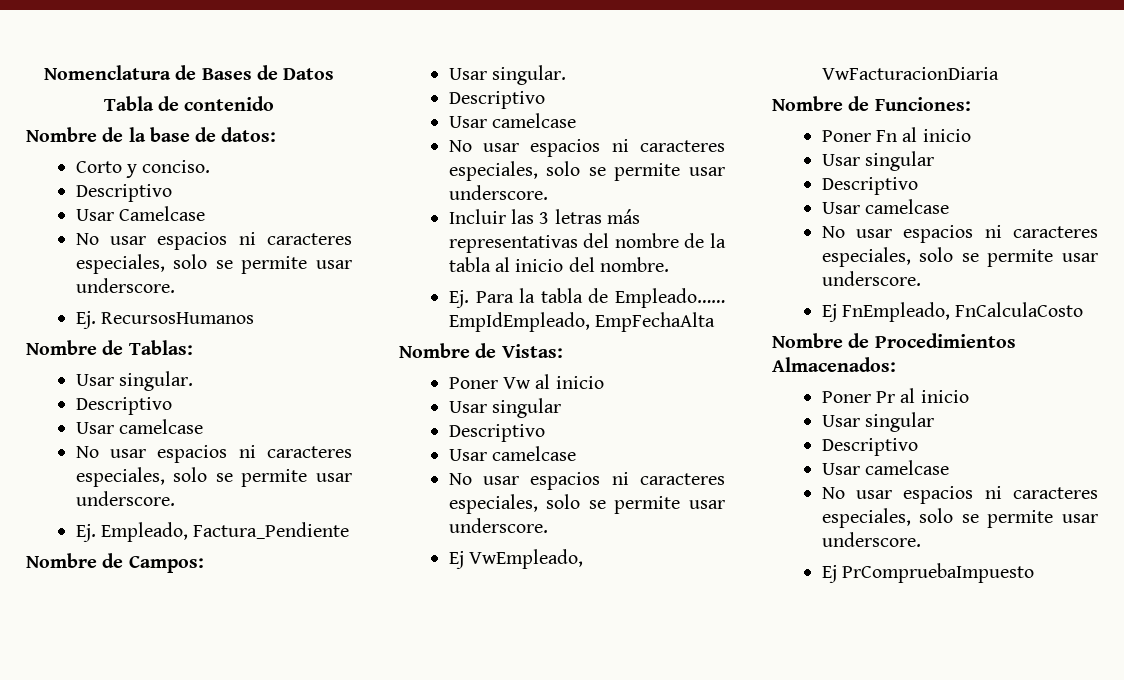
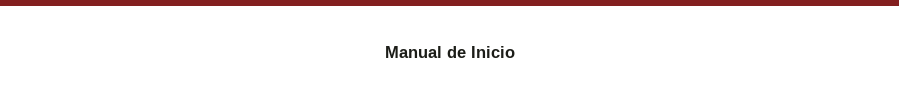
- Nomenclatura de Bases de Datos
- Tabla de contenido
- Nombre de la base de datos:
- Corto y conciso.
- Descriptivo
- Usar Camelcase
- No usar espacios ni caracteres especiales, solo se permite usar underscore.
- Ej. RecursosHumanos
- Nombre de Tablas:
- Usar singular.
- Descriptivo
- Usar camelcase
- No usar espacios ni caracteres especiales, solo se permite usar underscore.
- Ej. Empleado, Factura_Pendiente
- Nombre de Campos:
- Usar singular.
- Descriptivo
- Usar camelcase
- No usar espacios ni caracteres especiales, solo se permite usar underscore.
- Incluir las 3 letras más representativas del nombre de la tabla al inicio del nombre.
- Ej. Para la tabla de Empleado…… EmpIdEmpleado, EmpFechaAlta
- Nombre de Vistas:
- Poner Vw al inicio
- Usar singular
- Descriptivo
- Usar camelcase
- No usar espacios ni caracteres especiales, solo se permite usar underscore.
- Ej VwEmpleado, VwFacturacionDiaria
- Nombre de Funciones:
- Poner Fn al inicio
- Usar singular
- Descriptivo
- Usar camelcase
- No usar espacios ni caracteres especiales, solo se permite usar underscore.
- Ej FnEmpleado, FnCalculaCosto
- Nombre de Procedimientos Almacenados:
- Poner Pr al inicio
- Usar singular
- Descriptivo
- Usar camelcase
- No usar espacios ni caracteres especiales, solo se permite usar underscore.
- Ej PrCompruebaImpuesto
+ Manual de Inicio

